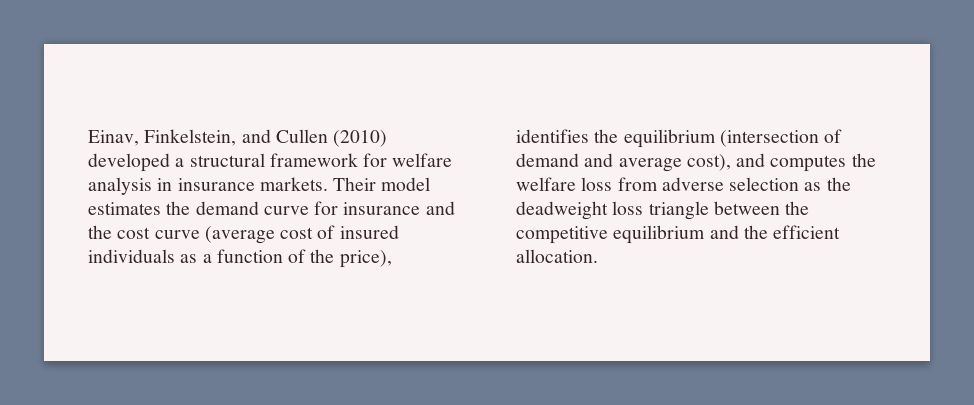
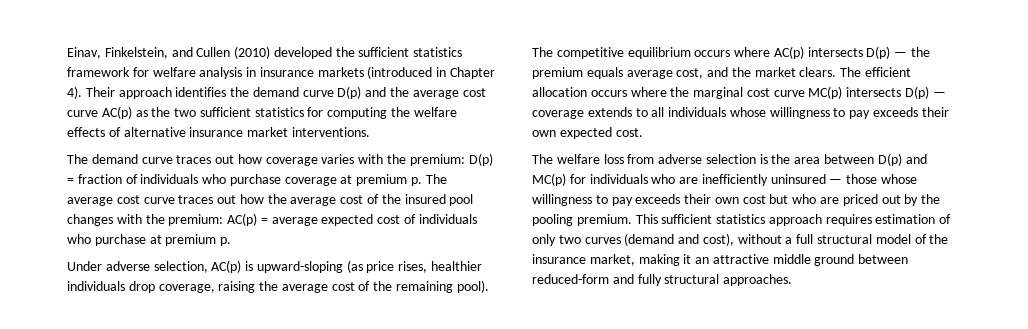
- Einav, Finkelstein, and Cullen (2010) developed a structural framework for welfare analysis in insurance markets. Their model estimates the demand curve for insurance and the cost curve (average cost of insured individuals as a function of the price), identifies the equilibrium (intersection of demand and average cost), and computes the welfare loss from adverse selection as the deadweight loss triangle between the competitive equilibrium and the efficient allocation.
+ Einav, Finkelstein, and Cullen (2010) developed the sufficient statistics framework for welfare analysis in insurance markets (introduced in Chapter 4). Their approach identifies the demand curve D(p) and the average cost curve AC(p) as the two sufficient statistics for computing the welfare effects of alternative insurance market interventions.
+ The demand curve traces out how coverage varies with the premium: D(p) = fraction of individuals who purchase coverage at premium p. The average cost curve traces out how the average cost of the insured pool changes with the premium: AC(p) = average expected cost of individuals who purchase at premium p.
+ Under adverse selection, AC(p) is upward-sloping (as price rises, healthier individuals drop coverage, raising the average cost of the remaining pool). The competitive equilibrium occurs where AC(p) intersects D(p) — the premium equals average cost, and the market clears. The efficient allocation occurs where the marginal cost curve MC(p) intersects D(p) — coverage extends to all individuals whose willingness to pay exceeds their own expected cost.
+ The welfare loss from adverse selection is the area between D(p) and MC(p) for individuals who are inefficiently uninsured — those whose willingness to pay exceeds their own cost but who are priced out by the pooling premium. This sufficient statistics approach requires estimation of only two curves (demand and cost), without a full structural model of the insurance market, making it an attractive middle ground between reduced-form and fully structural approaches.

